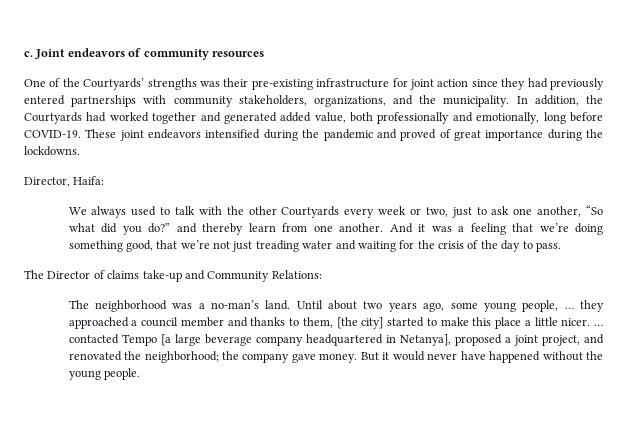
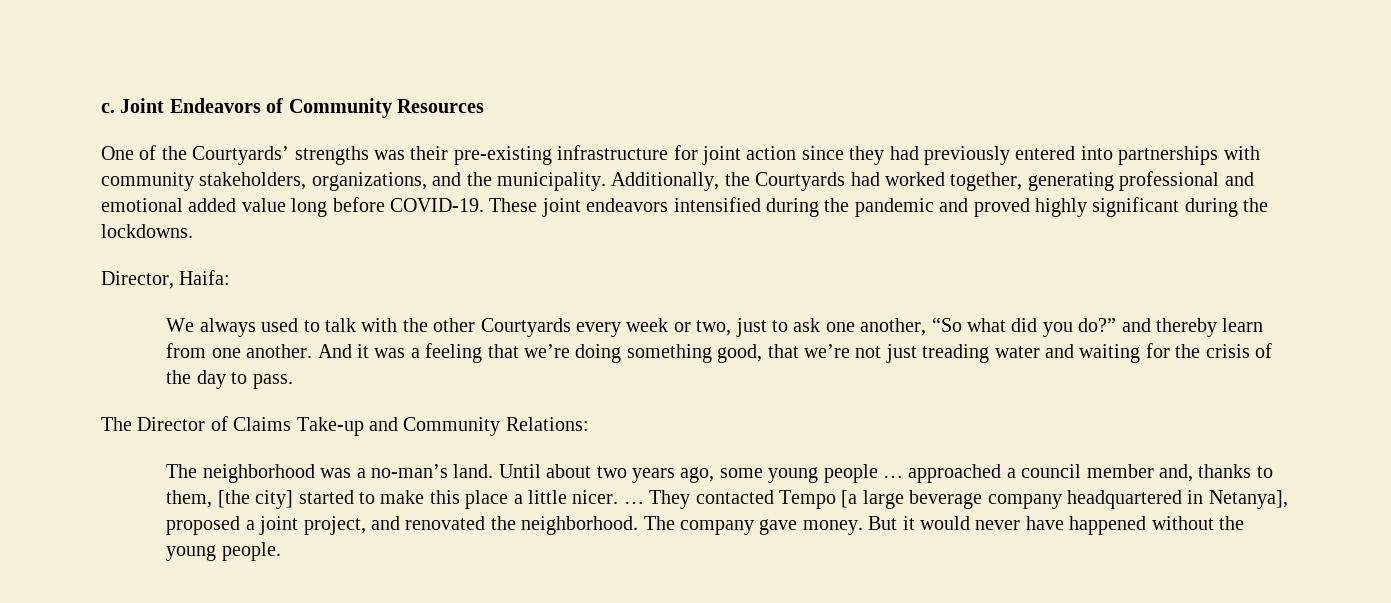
- Joint endeavors of community resources
+ Joint Endeavors of Community Resources
- One of the Courtyards’ strengths was their pre-existing infrastructure for joint action since they had previously entered partnerships with community stakeholders, organizations, and the municipality.
+ One of the Courtyards’ strengths was their pre-existing infrastructure for joint action since they had previously entered into partnerships with community stakeholders, organizations, and the municipality.
- In addition, the Courtyards had worked together and generated added value, both professionally and emotionally, long before COVID-19.
+ Additionally, the Courtyards had worked together, generating professional and emotional added value long before COVID-19.
- These joint endeavors intensified during the pandemic and proved of great importance during the lockdowns.
+ These joint endeavors intensified during the pandemic and proved highly significant during the lockdowns.
- The Director of claims take-up and Community Relations:
+ The Director of Claims Take-up and Community Relations:
- Until about two years ago, some young people, … they approached a council member and thanks to them, [the city] started to make this place a little nicer.
+ Until about two years ago, some young people … approached a council member and, thanks to them, [the city] started to make this place a little nicer.
- … contacted Tempo [a large beverage company headquartered in Netanya], proposed a joint project, and renovated the neighborhood; the company gave money.
+ … They contacted Tempo [a large beverage company headquartered in Netanya], proposed a joint project, and renovated the neighborhood. The company gave money.

